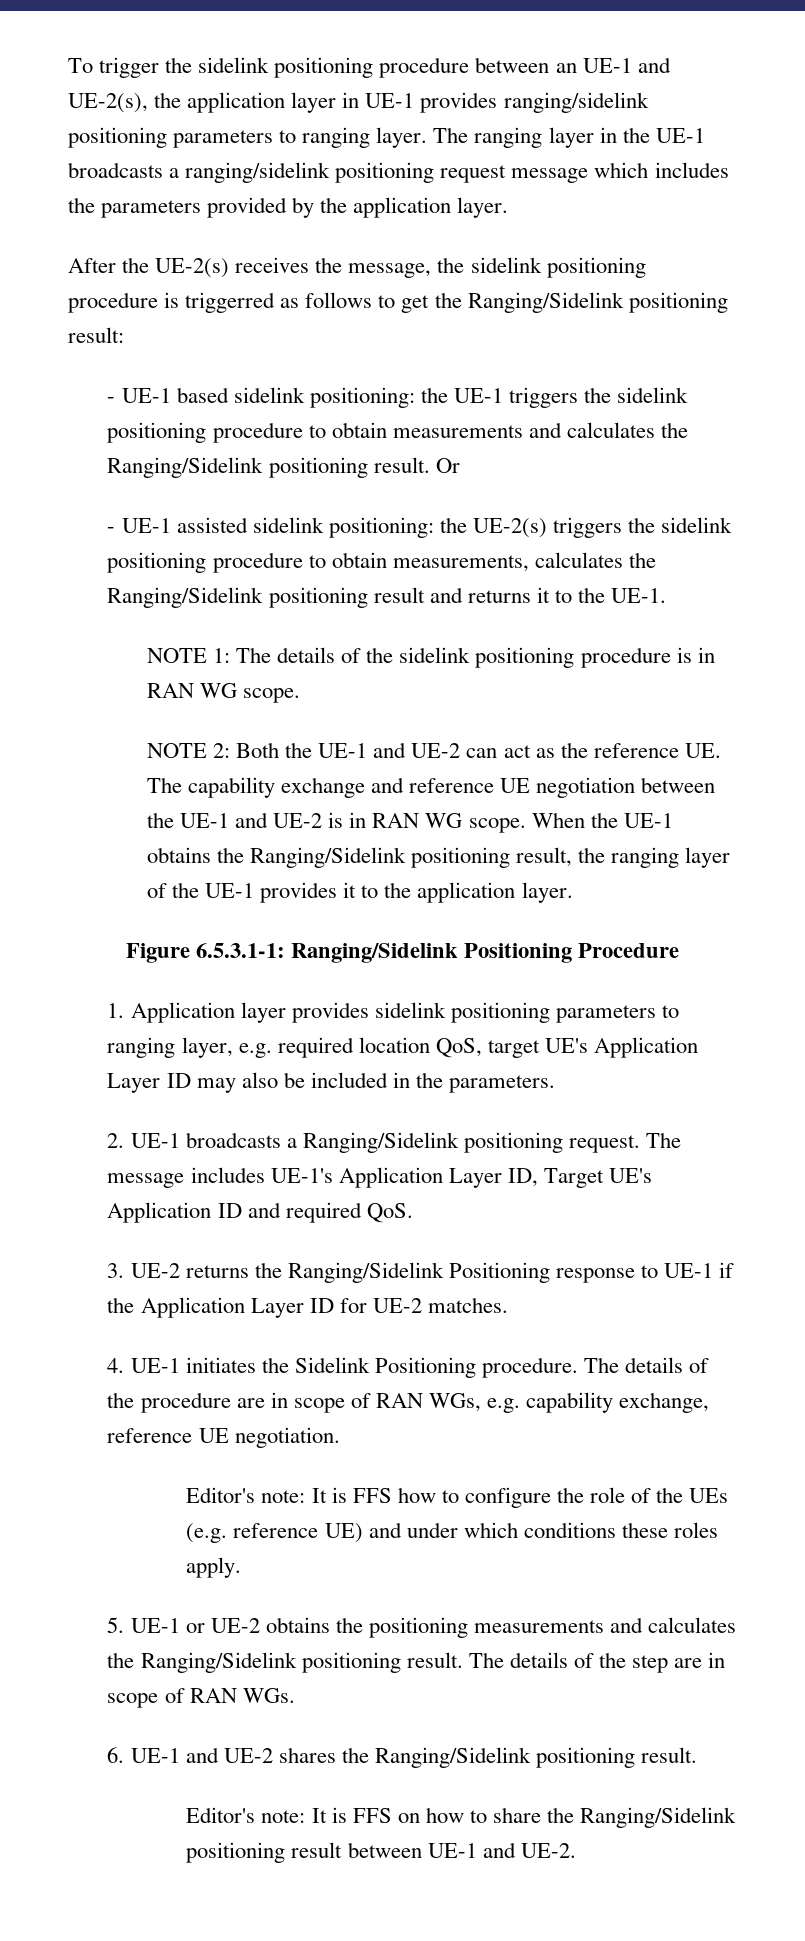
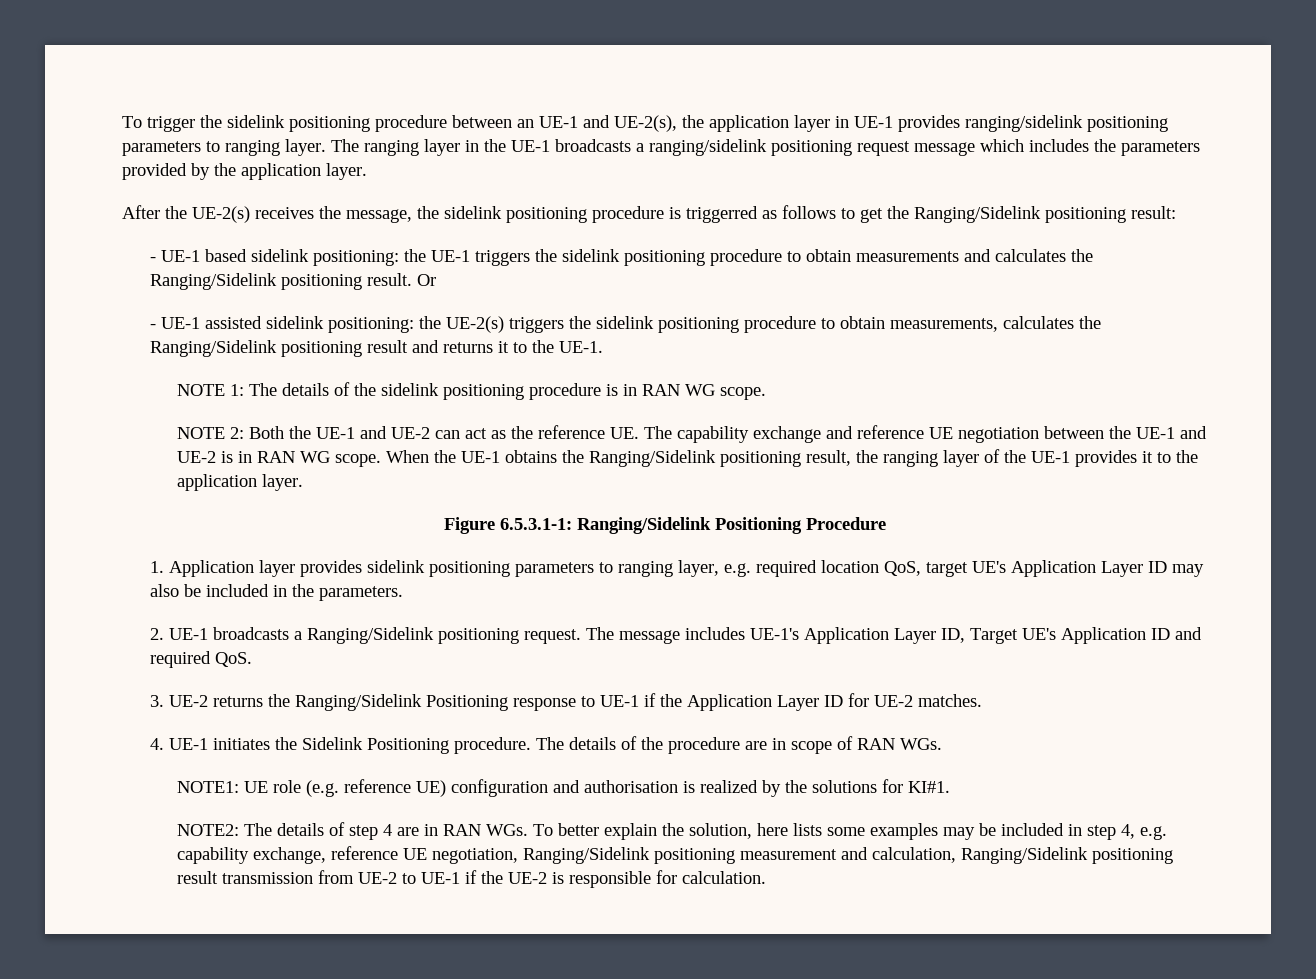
- The details of the procedure are in scope of RAN WGs, e.g. capability exchange, reference UE negotiation.
- Editor's note: It is FFS how to configure the role of the UEs (e.g. reference UE) and under which conditions these roles apply.
- 5. UE-1 or UE-2 obtains the positioning measurements and calculates the Ranging/Sidelink positioning result. The details of the step are in scope of RAN WGs.
- 6. UE-1 and UE-2 shares the Ranging/Sidelink positioning result.
- Editor's note: It is FFS on how to share the Ranging/Sidelink positioning result between UE-1 and UE-2.
+ The details of the procedure are in scope of RAN WGs.
+ NOTE1: UE role (e.g. reference UE) configuration and authorisation is realized by the solutions for KI#1.
+ NOTE2: The details of step 4 are in RAN WGs. To better explain the solution, here lists some examples may be included in step 4, e.g. capability exchange, reference UE negotiation, Ranging/Sidelink positioning measurement and calculation, Ranging/Sidelink positioning result transmission from UE-2 to UE-1 if the UE-2 is responsible for calculation.

